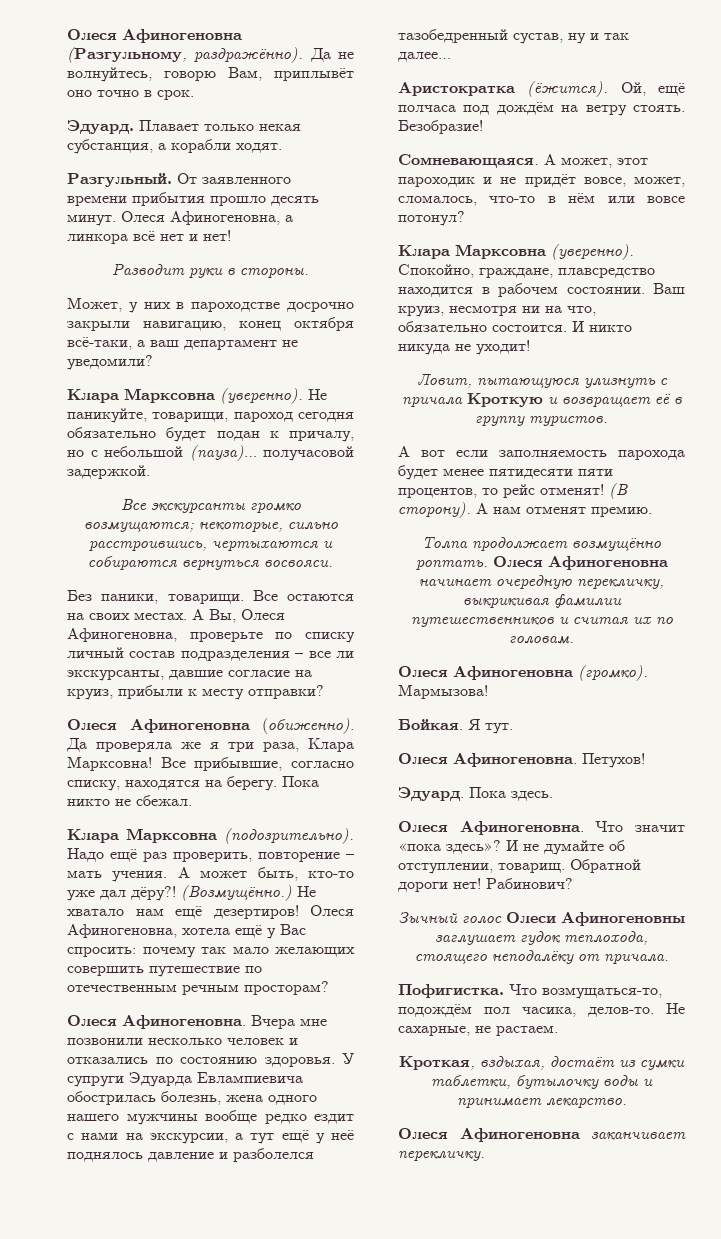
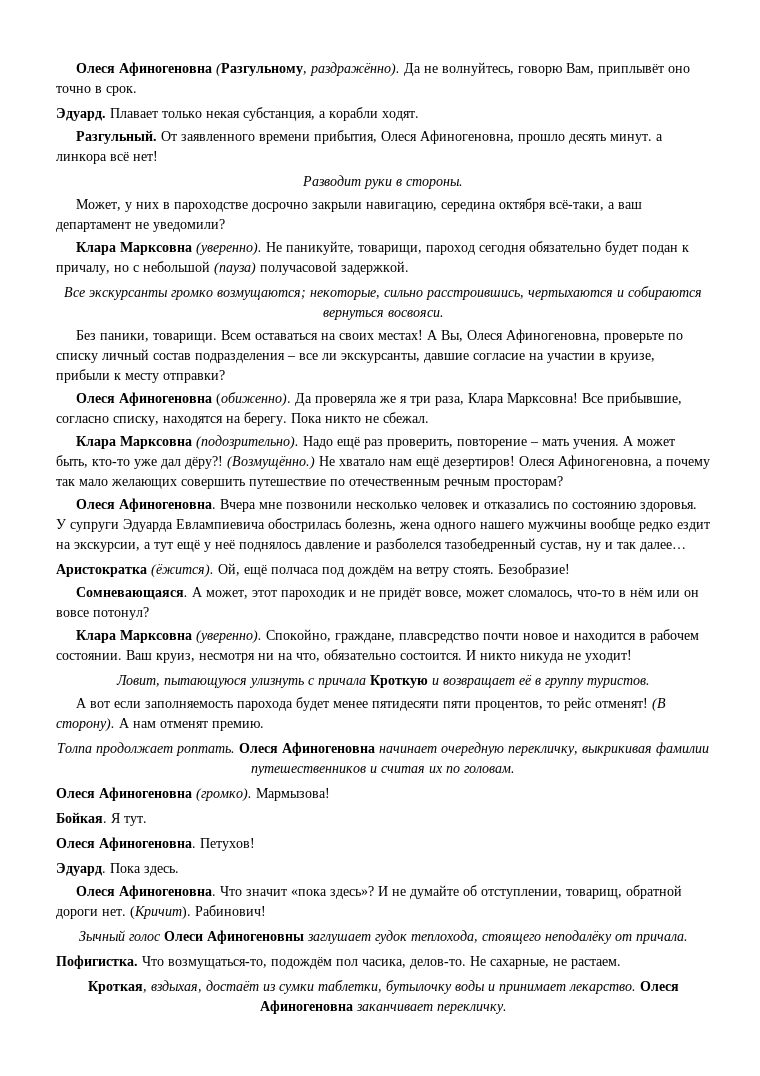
- От заявленного времени прибытия прошло десять минут. Олеся Афиногеновна, а линкора всё нет и нет!
+ От заявленного времени прибытия, Олеся Афиногеновна, прошло десять минут. а линкора всё нет!
- Может, у них в пароходстве досрочно закрыли навигацию, конец октября всё-таки, а ваш департамент не уведомили?
+ Может, у них в пароходстве досрочно закрыли навигацию, середина октября всё-таки, а ваш департамент не уведомили?
- Не паникуйте, товарищи, пароход сегодня обязательно будет подан к причалу, но с небольшой (пауза)… получасовой задержкой.
+ Не паникуйте, товарищи, пароход сегодня обязательно будет подан к причалу, но с небольшой (пауза) получасовой задержкой.
- Все остаются на своих местах.
+ Всем оставаться на своих местах!
- А Вы, Олеся Афиногеновна, проверьте по списку личный состав подразделения – все ли экскурсанты, давшие согласие на круиз, прибыли к месту отправки?
+ А Вы, Олеся Афиногеновна, проверьте по списку личный состав подразделения – все ли экскурсанты, давшие согласие на участии в круизе, прибыли к месту отправки?
- Олеся Афиногеновна, хотела ещё у Вас спросить: почему так мало желающих совершить путешествие по отечественным речным просторам?
+ Олеся Афиногеновна, а почему так мало желающих совершить путешествие по отечественным речным просторам?
- У супруги Эдуарда Евлампиевича обострилась болезнь, жена одного нашего мужчины вообще редко ездит с нами на экскурсии, а тут ещё у неё поднялось давление и разболелся тазобедренный сустав, ну и так далее…
+ У супруги Эдуарда Евлампиевича обострилась болезнь, жена одного нашего мужчины вообще редко ездит на экскурсии, а тут ещё у неё поднялось давление и разболелся тазобедренный сустав, ну и так далее…
- А может, этот пароходик и не придёт вовсе, может, сломалось, что-то в нём или вовсе потонул?
+ А может, этот пароходик и не придёт вовсе, может сломалось, что-то в нём или он вовсе потонул?
- Спокойно, граждане, плавсредство находится в рабочем состоянии.
+ Спокойно, граждане, плавсредство почти новое и находится в рабочем состоянии.
- Толпа продолжает возмущённо роптать.
+ Толпа продолжает роптать.
- И не думайте об отступлении, товарищ. Обратной дороги нет! Рабинович?
+ И не думайте об отступлении, товарищ, обратной дороги нет. (Кричит). Рабинович!
- Кроткая, вздыхая, достаёт из сумки таблетки, бутылочку воды и принимает лекарство.
- Олеся Афиногеновна заканчивает перекличку.
+ Кроткая, вздыхая, достаёт из сумки таблетки, бутылочку воды и принимает лекарство. Олеся Афиногеновна заканчивает перекличку.

